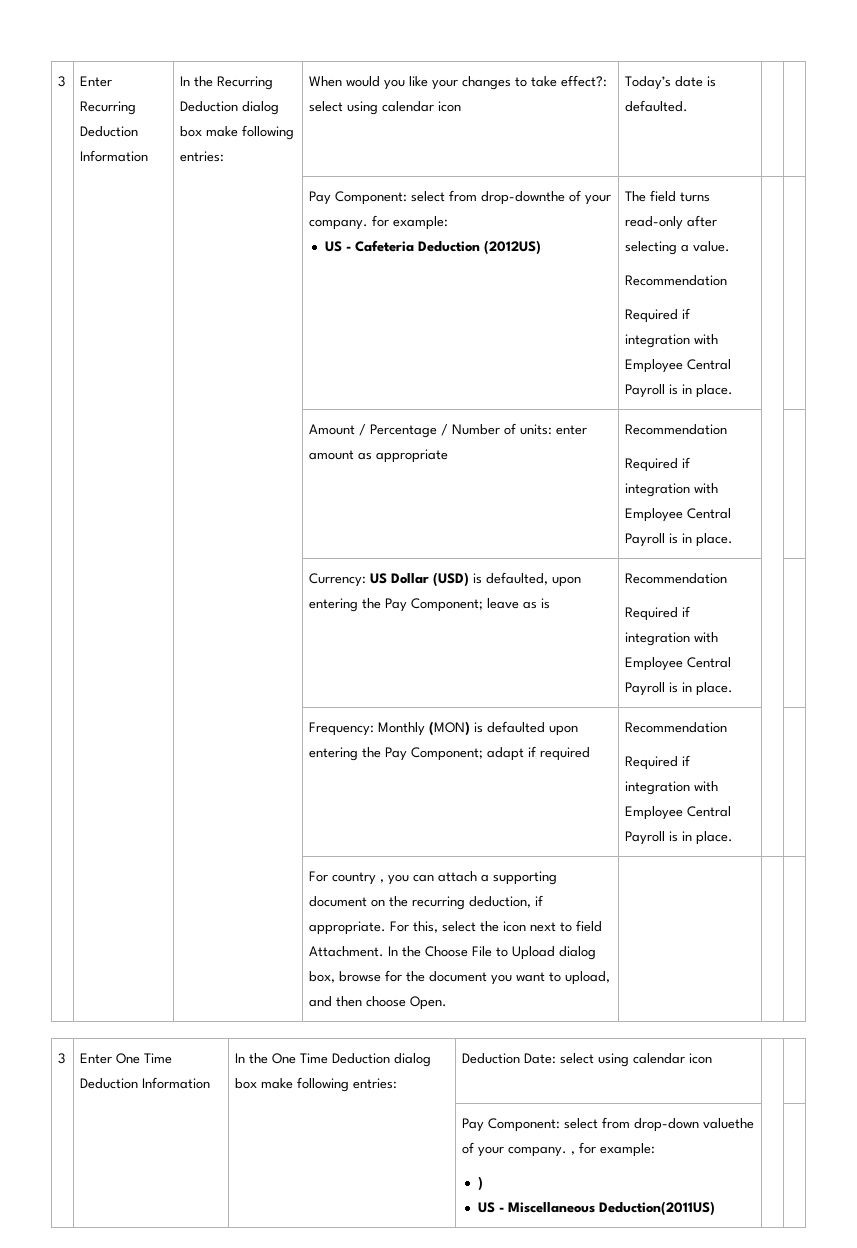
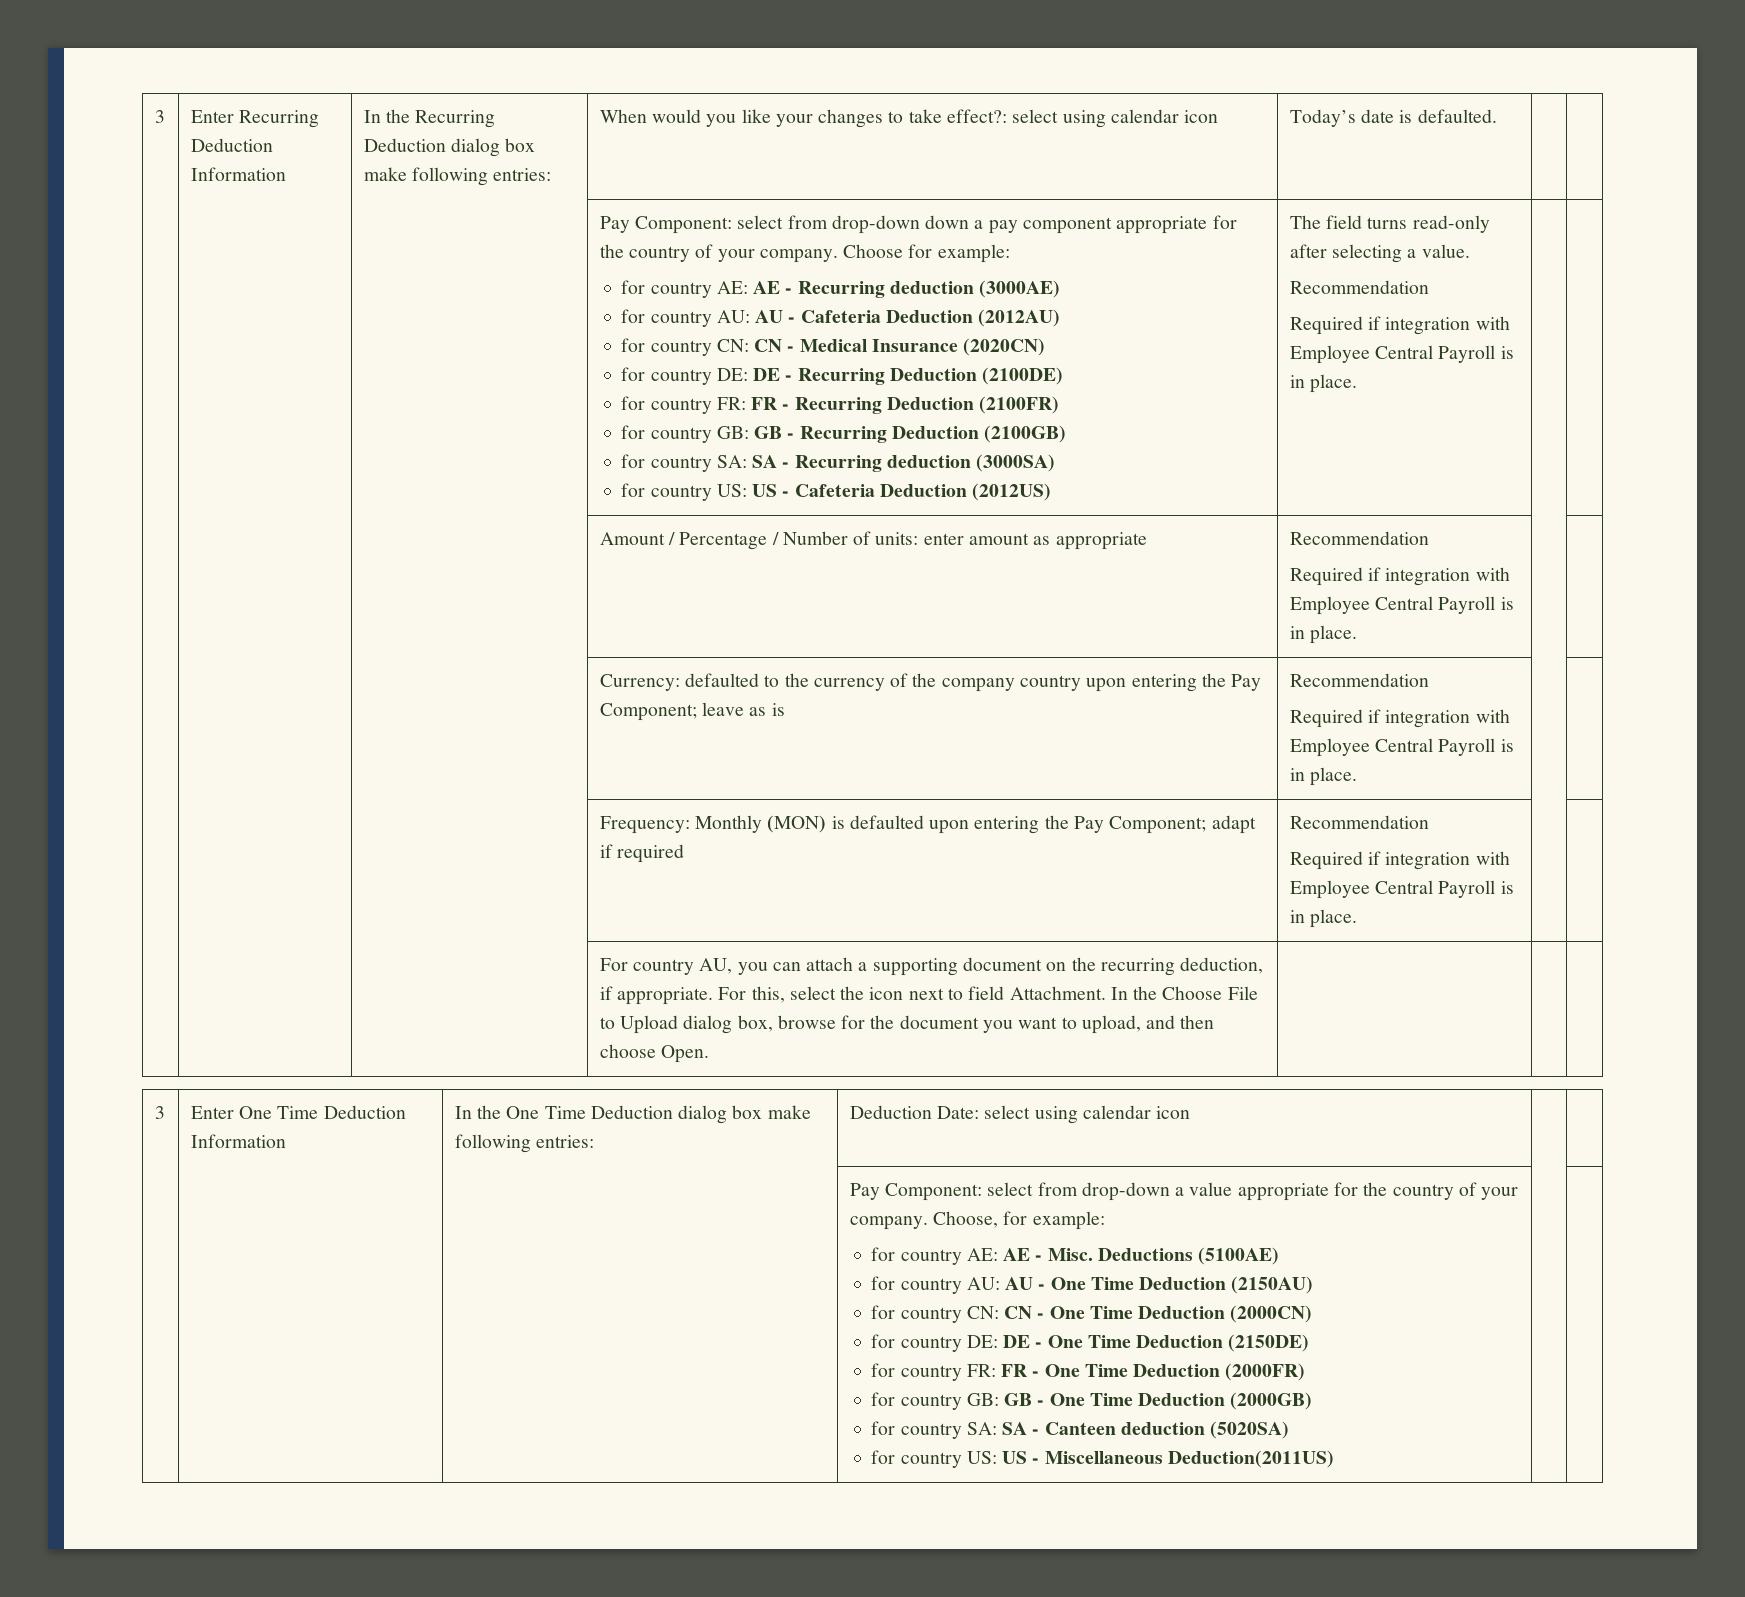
- Pay Component: select from drop-downthe of your company. for example:
- US - Cafeteria Deduction (2012US)
+ Pay Component: select from drop-down down a pay component appropriate for the country of your company. Choose for example:
+ for country AE: AE - Recurring deduction (3000AE)
+ for country AU: AU - Cafeteria Deduction (2012AU)
+ for country CN: CN - Medical Insurance (2020CN)
+ for country DE: DE - Recurring Deduction (2100DE)
+ for country FR: FR - Recurring Deduction (2100FR)
+ for country GB: GB - Recurring Deduction (2100GB)
+ for country SA: SA - Recurring deduction (3000SA)
+ for country US: US - Cafeteria Deduction (2012US)
- | | | Currency: US Dollar (USD) is defaulted, upon entering the Pay Component; leave as is | Recommendation
+ | | | Currency: defaulted to the currency of the company country upon entering the Pay Component; leave as is | Recommendation
- For country , you can attach a supporting document on the recurring deduction, if appropriate.
+ For country AU, you can attach a supporting document on the recurring deduction, if appropriate.
- Pay Component: select from drop-down valuethe of your company. , for example:
- )
- US - Miscellaneous Deduction(2011US)
+ Pay Component: select from drop-down a value appropriate for the country of your company. Choose, for example:
+ for country AE: AE - Misc. Deductions (5100AE)
+ for country AU: AU - One Time Deduction (2150AU)
+ for country CN: CN - One Time Deduction (2000CN)
+ for country DE: DE - One Time Deduction (2150DE)
+ for country FR: FR - One Time Deduction (2000FR)
+ for country GB: GB - One Time Deduction (2000GB)
+ for country SA: SA - Canteen deduction (5020SA)
+ for country US: US - Miscellaneous Deduction(2011US)

